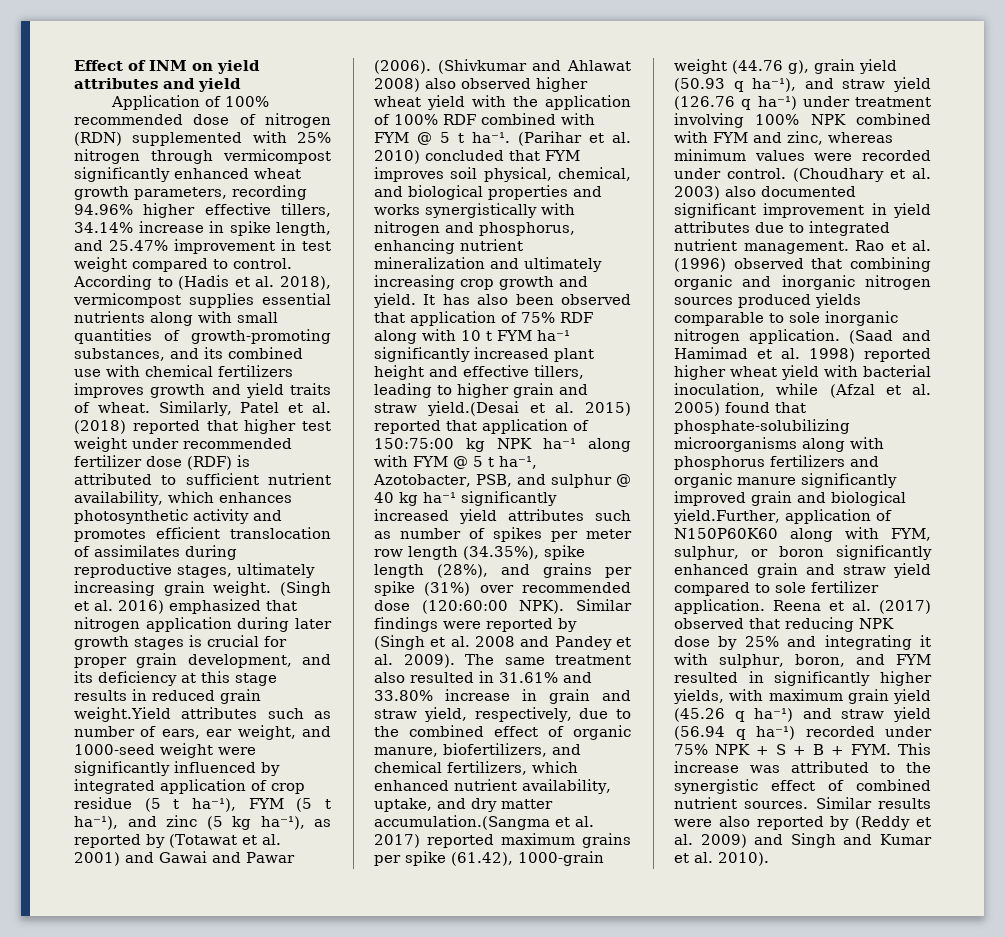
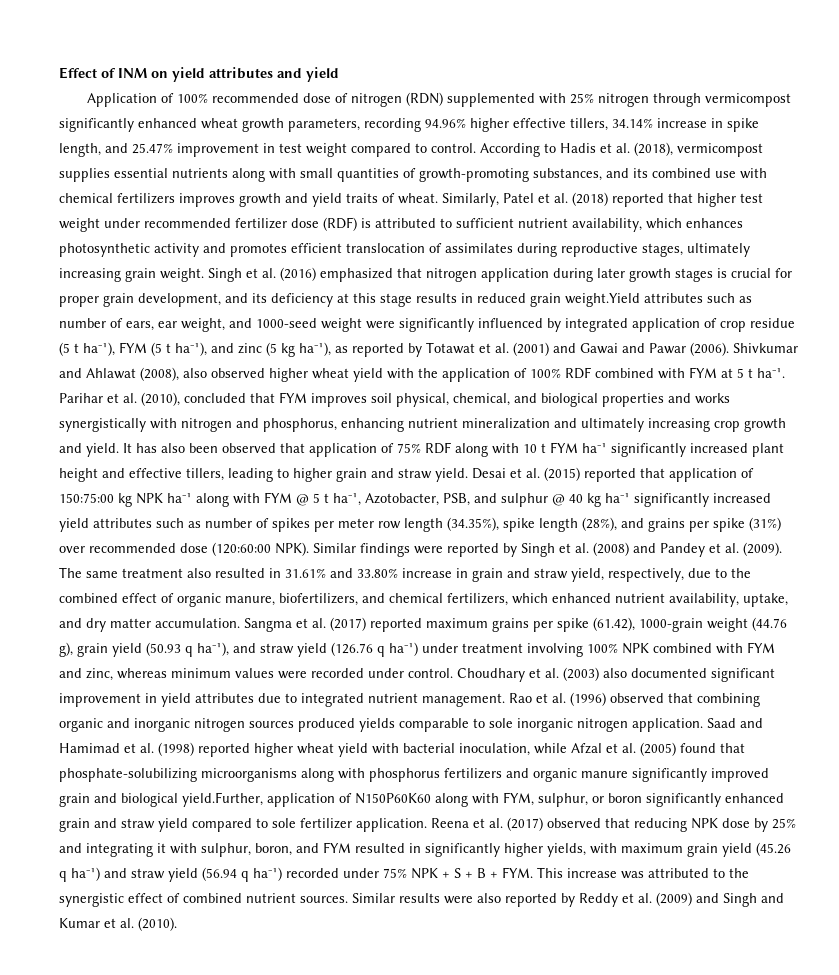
- According to (Hadis et al. 2018), vermicompost supplies essential nutrients along with small quantities of growth-promoting substances, and its combined use with chemical fertilizers improves growth and yield traits of wheat.
+ According to Hadis et al. (2018), vermicompost supplies essential nutrients along with small quantities of growth-promoting substances, and its combined use with chemical fertilizers improves growth and yield traits of wheat.
- (Singh et al. 2016) emphasized that nitrogen application during later growth stages is crucial for proper grain development, and its deficiency at this stage results in reduced grain weight.Yield attributes such as number of ears, ear weight, and 1000-seed weight were significantly influenced by integrated application of crop residue (5 t ha⁻¹), FYM (5 t ha⁻¹), and zinc (5 kg ha⁻¹), as reported by (Totawat et al. 2001) and Gawai and Pawar (2006).
+ Singh et al. (2016) emphasized that nitrogen application during later growth stages is crucial for proper grain development, and its deficiency at this stage results in reduced grain weight.Yield attributes such as number of ears, ear weight, and 1000-seed weight were significantly influenced by integrated application of crop residue (5 t ha⁻¹), FYM (5 t ha⁻¹), and zinc (5 kg ha⁻¹), as reported by Totawat et al. (2001) and Gawai and Pawar (2006).
- (Shivkumar and Ahlawat 2008) also observed higher wheat yield with the application of 100% RDF combined with FYM @ 5 t ha⁻¹.
+ Shivkumar and Ahlawat (2008), also observed higher wheat yield with the application of 100% RDF combined with FYM at 5 t ha⁻¹.
- (Parihar et al. 2010) concluded that FYM improves soil physical, chemical, and biological properties and works synergistically with nitrogen and phosphorus, enhancing nutrient mineralization and ultimately increasing crop growth and yield.
+ Parihar et al. (2010), concluded that FYM improves soil physical, chemical, and biological properties and works synergistically with nitrogen and phosphorus, enhancing nutrient mineralization and ultimately increasing crop growth and yield.
- It has also been observed that application of 75% RDF along with 10 t FYM ha⁻¹ significantly increased plant height and effective tillers, leading to higher grain and straw yield.(Desai et al. 2015) reported that application of 150:75:00 kg NPK ha⁻¹ along with FYM @ 5 t ha⁻¹, Azotobacter, PSB, and sulphur @ 40 kg ha⁻¹ significantly increased yield attributes such as number of spikes per meter row length (34.35%), spike length (28%), and grains per spike (31%) over recommended dose (120:60:00 NPK).
+ It has also been observed that application of 75% RDF along with 10 t FYM ha⁻¹ significantly increased plant height and effective tillers, leading to higher grain and straw yield. Desai et al. (2015) reported that application of 150:75:00 kg NPK ha⁻¹ along with FYM @ 5 t ha⁻¹, Azotobacter, PSB, and sulphur @ 40 kg ha⁻¹ significantly increased yield attributes such as number of spikes per meter row length (34.35%), spike length (28%), and grains per spike (31%) over recommended dose (120:60:00 NPK).
- Similar findings were reported by (Singh et al. 2008 and Pandey et al. 2009).
+ Similar findings were reported by Singh et al. (2008) and Pandey et al. (2009).
- The same treatment also resulted in 31.61% and 33.80% increase in grain and straw yield, respectively, due to the combined effect of organic manure, biofertilizers, and chemical fertilizers, which enhanced nutrient availability, uptake, and dry matter accumulation.(Sangma et al. 2017) reported maximum grains per spike (61.42), 1000-grain weight (44.76 g), grain yield (50.93 q ha⁻¹), and straw yield (126.76 q ha⁻¹) under treatment involving 100% NPK combined with FYM and zinc, whereas minimum values were recorded under control.
+ The same treatment also resulted in 31.61% and 33.80% increase in grain and straw yield, respectively, due to the combined effect of organic manure, biofertilizers, and chemical fertilizers, which enhanced nutrient availability, uptake, and dry matter accumulation. Sangma et al. (2017) reported maximum grains per spike (61.42), 1000-grain weight (44.76 g), grain yield (50.93 q ha⁻¹), and straw yield (126.76 q ha⁻¹) under treatment involving 100% NPK combined with FYM and zinc, whereas minimum values were recorded under control.
- (Choudhary et al. 2003) also documented significant improvement in yield attributes due to integrated nutrient management.
+ Choudhary et al. (2003) also documented significant improvement in yield attributes due to integrated nutrient management.
- (Saad and Hamimad et al. 1998) reported higher wheat yield with bacterial inoculation, while (Afzal et al. 2005) found that phosphate-solubilizing microorganisms along with phosphorus fertilizers and organic manure significantly improved grain and biological yield.Further, application of N150P60K60 along with FYM, sulphur, or boron significantly enhanced grain and straw yield compared to sole fertilizer application.
+ Saad and Hamimad et al. (1998) reported higher wheat yield with bacterial inoculation, while Afzal et al. (2005) found that phosphate-solubilizing microorganisms along with phosphorus fertilizers and organic manure significantly improved grain and biological yield.Further, application of N150P60K60 along with FYM, sulphur, or boron significantly enhanced grain and straw yield compared to sole fertilizer application.
- Similar results were also reported by (Reddy et al. 2009) and Singh and Kumar et al. 2010).
+ Similar results were also reported by Reddy et al. (2009) and Singh and Kumar et al. (2010).

